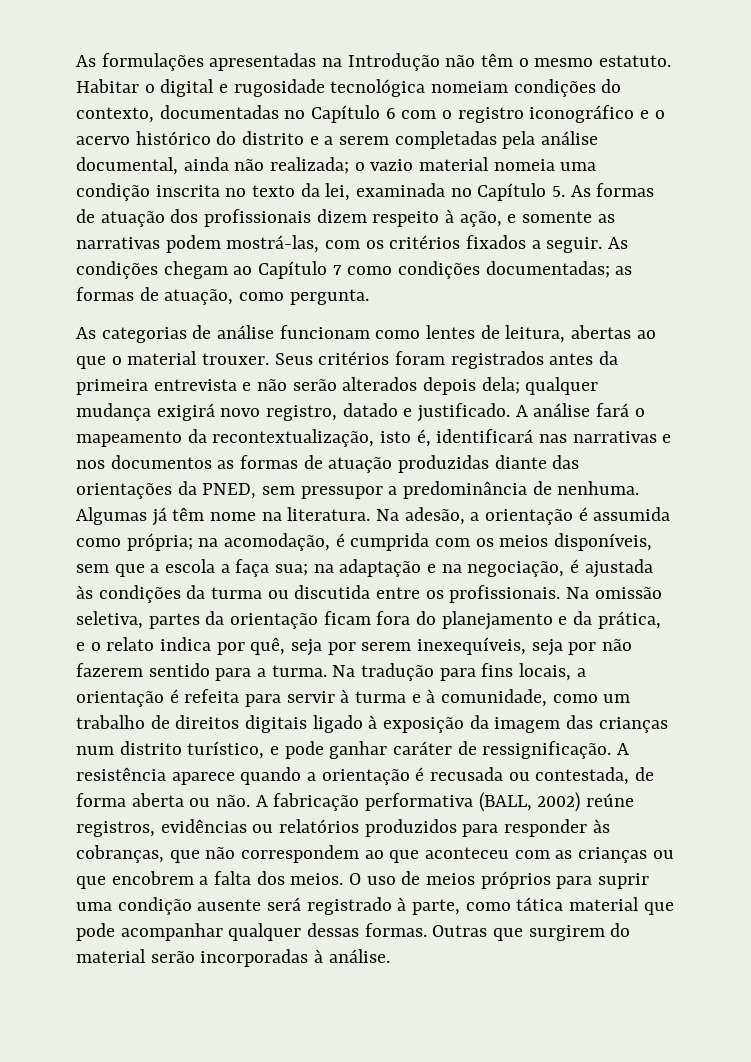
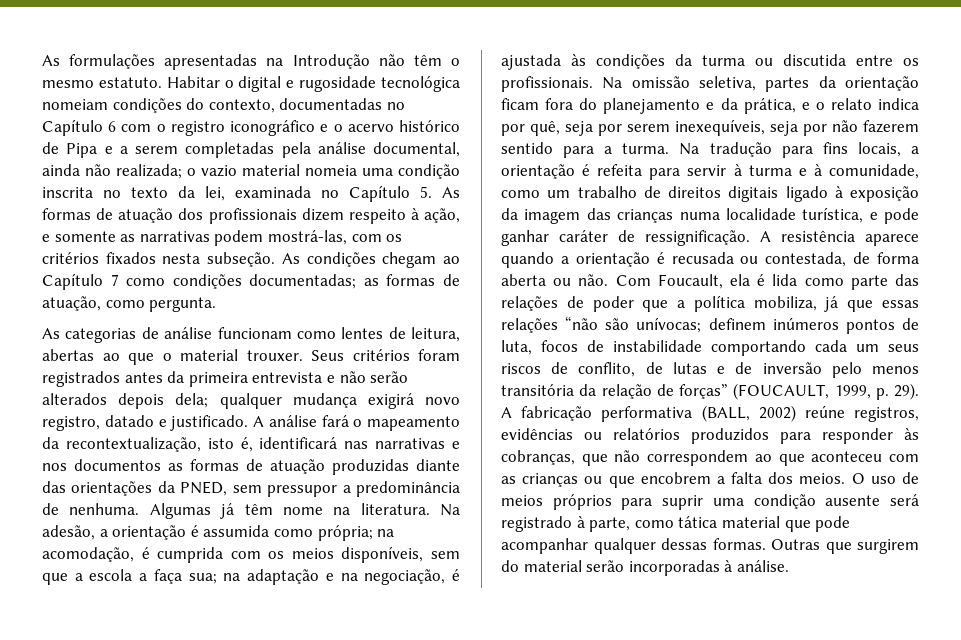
- Habitar o digital e rugosidade tecnológica nomeiam condições do contexto, documentadas no Capítulo 6 com o registro iconográfico e o acervo histórico do distrito e a serem completadas pela análise documental, ainda não realizada;
+ Habitar o digital e rugosidade tecnológica nomeiam condições do contexto, documentadas no Capítulo 6 com o registro iconográfico e o acervo histórico de Pipa e a serem completadas pela análise documental, ainda não realizada;
- o vazio material nomeia uma condição inscrita no texto da lei, examinada no Capítulo 5. As formas de atuação dos profissionais dizem respeito à ação, e somente as narrativas podem mostrá-las, com os critérios fixados a seguir.
+ o vazio material nomeia uma condição inscrita no texto da lei, examinada no Capítulo 5. As formas de atuação dos profissionais dizem respeito à ação, e somente as narrativas podem mostrá-las, com os critérios fixados nesta subseção.
- Na tradução para fins locais, a orientação é refeita para servir à turma e à comunidade, como um trabalho de direitos digitais ligado à exposição da imagem das crianças num distrito turístico, e pode ganhar caráter de ressignificação.
+ Na tradução para fins locais, a orientação é refeita para servir à turma e à comunidade, como um trabalho de direitos digitais ligado à exposição da imagem das crianças numa localidade turística, e pode ganhar caráter de ressignificação.
+ Com Foucault, ela é lida como parte das relações de poder que a política mobiliza, já que essas relações “não são unívocas; definem inúmeros pontos de luta, focos de instabilidade comportando cada um seus riscos de conflito, de lutas e de inversão pelo menos transitória da relação de forças” (FOUCAULT, 1999, p. 29).

